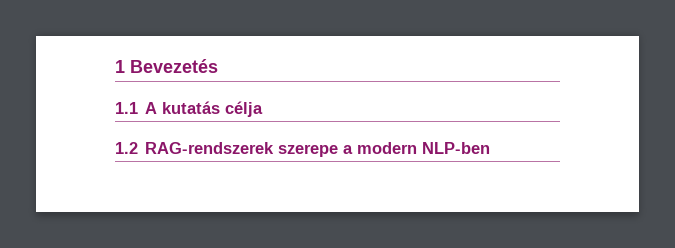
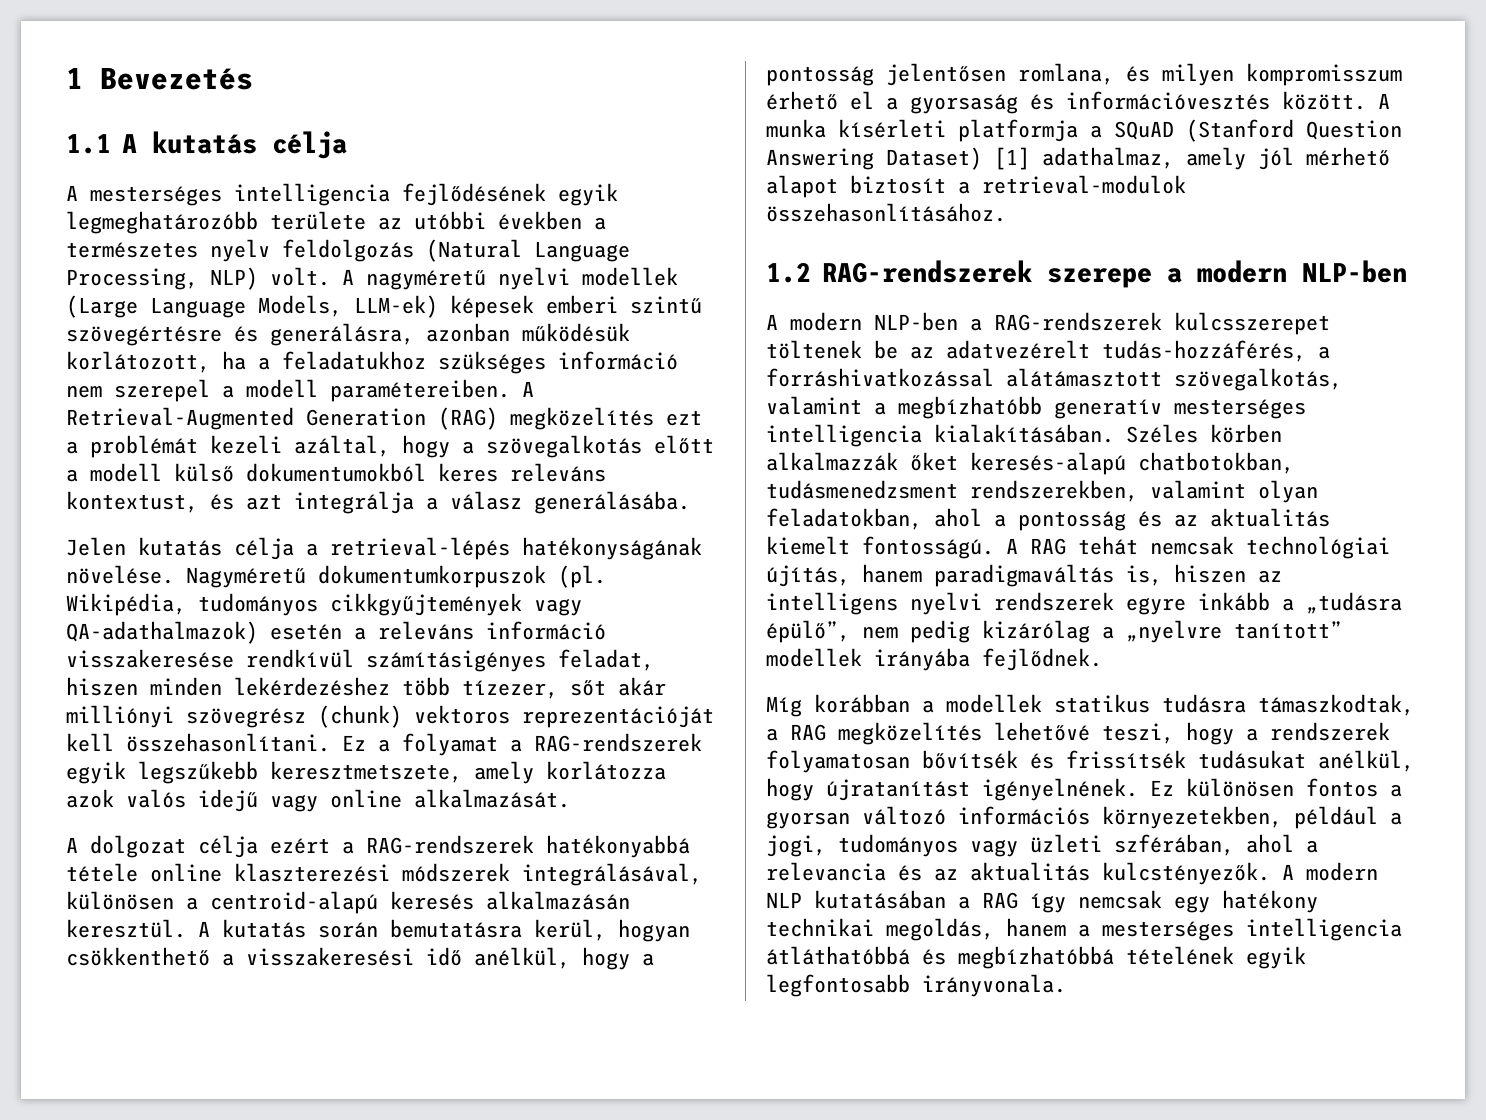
+ A mesterséges intelligencia fejlődésének egyik legmeghatározóbb területe az utóbbi években a természetes nyelv feldolgozás (Natural Language Processing, NLP) volt. A nagyméretű nyelvi modellek (Large Language Models, LLM-ek) képesek emberi szintű szövegértésre és generálásra, azonban működésük korlátozott, ha a feladatukhoz szükséges információ nem szerepel a modell paramétereiben. A Retrieval-Augmented Generation (RAG) megközelítés ezt a problémát kezeli azáltal, hogy a szövegalkotás előtt a modell külső dokumentumokból keres releváns kontextust, és azt integrálja a válasz generálásába.
+ Jelen kutatás célja a retrieval-lépés hatékonyságának növelése. Nagyméretű dokumentumkorpuszok (pl. Wikipédia, tudományos cikkgyűjtemények vagy QA-adathalmazok) esetén a releváns információ visszakeresése rendkívül számításigényes feladat, hiszen minden lekérdezéshez több tízezer, sőt akár milliónyi szövegrész (chunk) vektoros reprezentációját kell összehasonlítani. Ez a folyamat a RAG-rendszerek egyik legszűkebb keresztmetszete, amely korlátozza azok valós idejű vagy online alkalmazását.
+ A dolgozat célja ezért a RAG-rendszerek hatékonyabbá tétele online klaszterezési módszerek integrálásával, különösen a centroid-alapú keresés alkalmazásán keresztül. A kutatás során bemutatásra kerül, hogyan csökkenthető a visszakeresési idő anélkül, hogy a pontosság jelentősen romlana, és milyen kompromisszum érhető el a gyorsaság és információvesztés között. A munka kísérleti platformja a SQuAD (Stanford Question Answering Dataset) [1] adathalmaz, amely jól mérhető alapot biztosít a retrieval-modulok összehasonlításához.
+ A modern NLP-ben a RAG-rendszerek kulcsszerepet töltenek be az adatvezérelt tudás-hozzáférés, a forráshivatkozással alátámasztott szövegalkotás, valamint a megbízhatóbb generatív mesterséges intelligencia kialakításában. Széles körben alkalmazzák őket keresés-alapú chatbotokban, tudásmenedzsment rendszerekben, valamint olyan feladatokban, ahol a pontosság és az aktualitás kiemelt fontosságú. A RAG tehát nemcsak technológiai újítás, hanem paradigmaváltás is, hiszen az intelligens nyelvi rendszerek egyre inkább a „tudásra épülő”, nem pedig kizárólag a „nyelvre tanított” modellek irányába fejlődnek.
+ Míg korábban a modellek statikus tudásra támaszkodtak, a RAG megközelítés lehetővé teszi, hogy a rendszerek folyamatosan bővítsék és frissítsék tudásukat anélkül, hogy újratanítást igényelnének. Ez különösen fontos a gyorsan változó információs környezetekben, például a jogi, tudományos vagy üzleti szférában, ahol a relevancia és az aktualitás kulcstényezők. A modern NLP kutatásában a RAG így nemcsak egy hatékony technikai megoldás, hanem a mesterséges intelligencia átláthatóbbá és megbízhatóbbá tételének egyik legfontosabb irányvonala.

